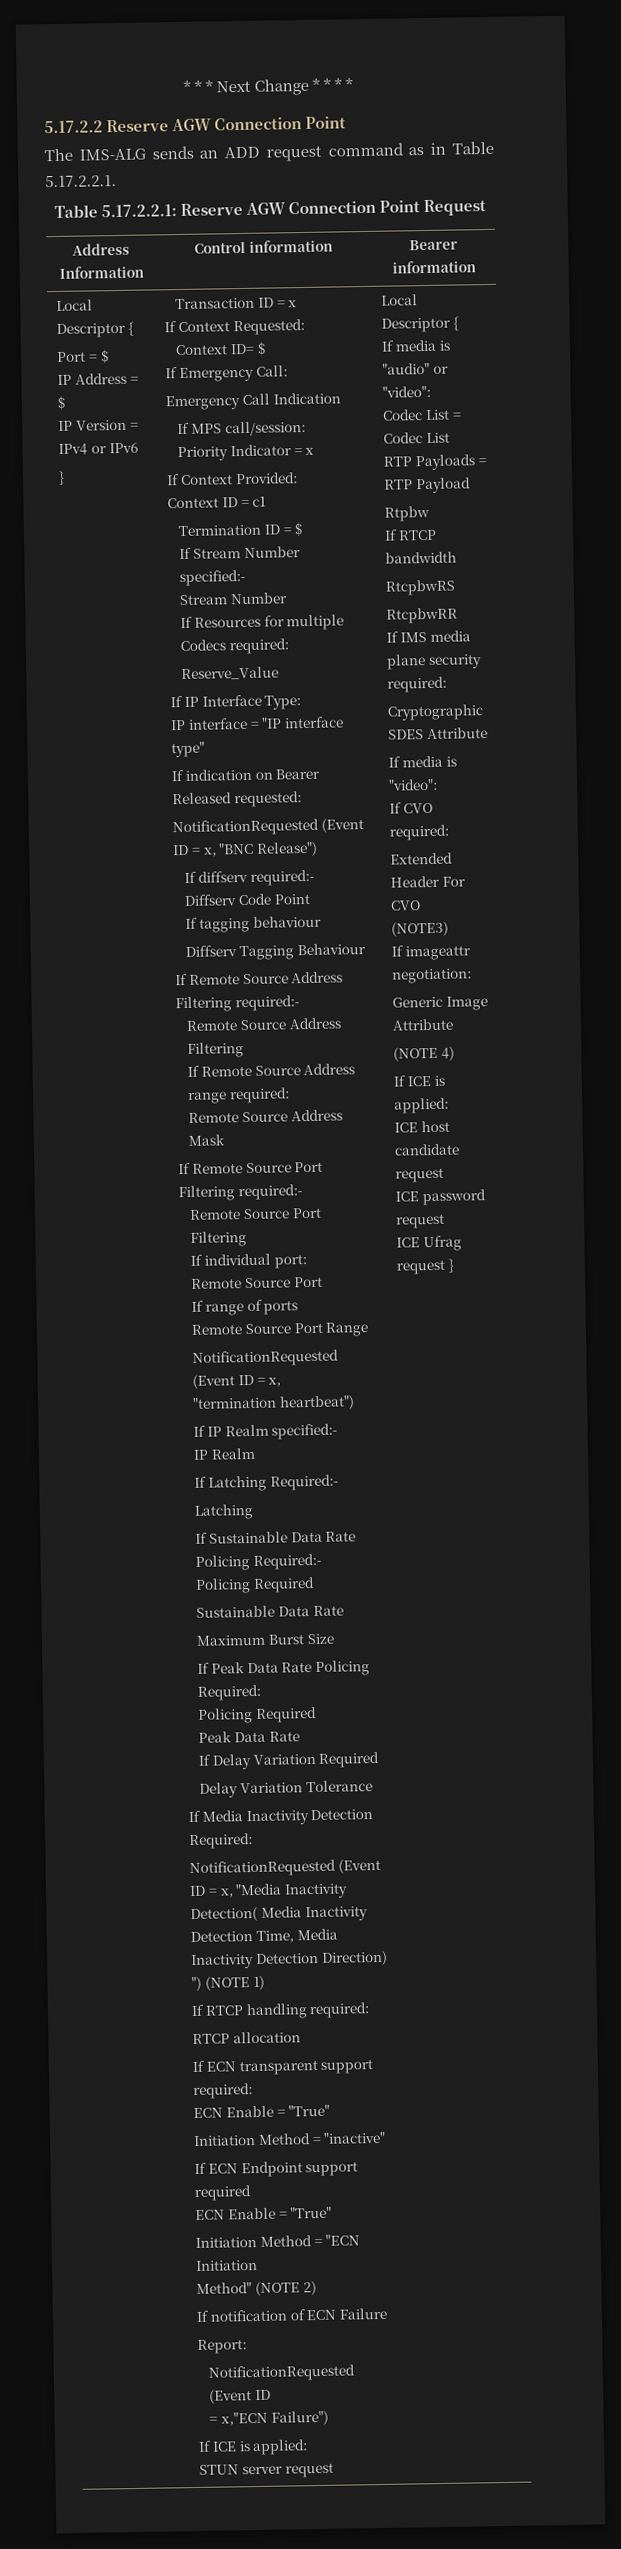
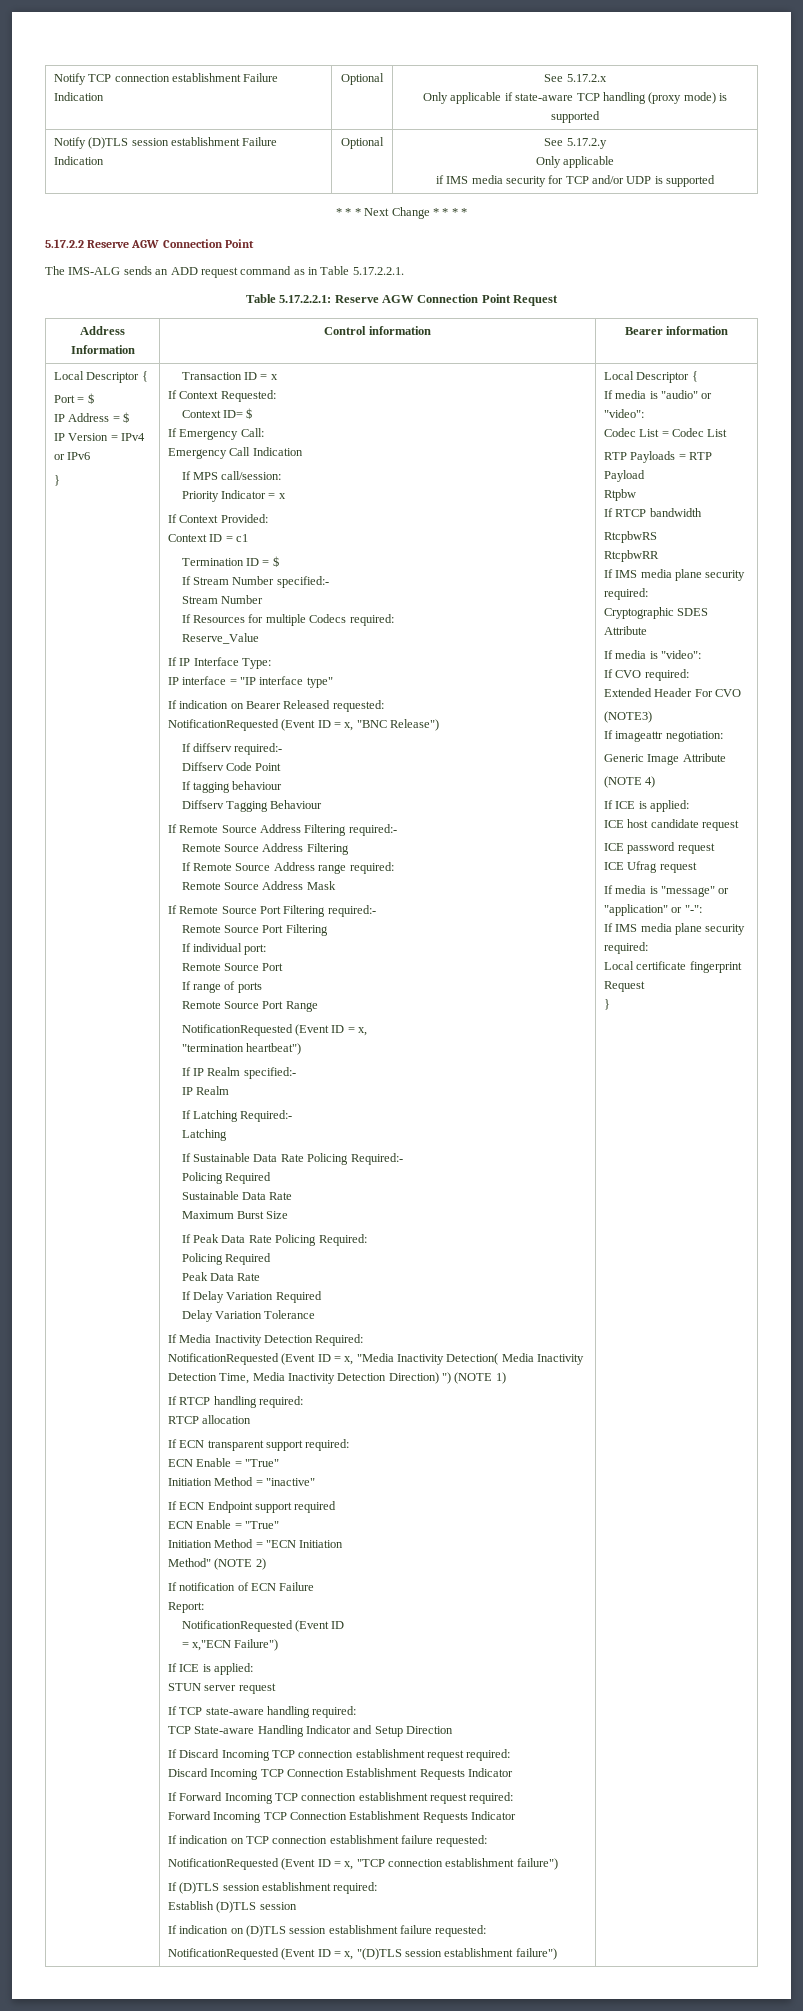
+ Notify TCP connection establishment Failure Indication | Optional | See 5.17.2.x
+ Only applicable if state-aware TCP handling (proxy mode) is supported
+ Notify (D)TLS session establishment Failure Indication | Optional | See 5.17.2.y
+ Only applicable
+ if IMS media security for TCP and/or UDP is supported
+ If TCP state-aware handling required:
+ TCP State-aware Handling Indicator and Setup Direction
+ If Discard Incoming TCP connection establishment request required:
+ Discard Incoming TCP Connection Establishment Requests Indicator
+ If Forward Incoming TCP connection establishment request required:
+ Forward Incoming TCP Connection Establishment Requests Indicator
+ If indication on TCP connection establishment failure requested:
+ NotificationRequested (Event ID = x, "TCP connection establishment failure")
+ If (D)TLS session establishment required:
+ Establish (D)TLS session
+ If indication on (D)TLS session establishment failure requested:
+ NotificationRequested (Event ID = x, "(D)TLS session establishment failure")
- ICE Ufrag request }
+ ICE Ufrag request
+ If media is "message" or "application" or "-":
+ If IMS media plane security required:
+ Local certificate fingerprint Request
+ }

